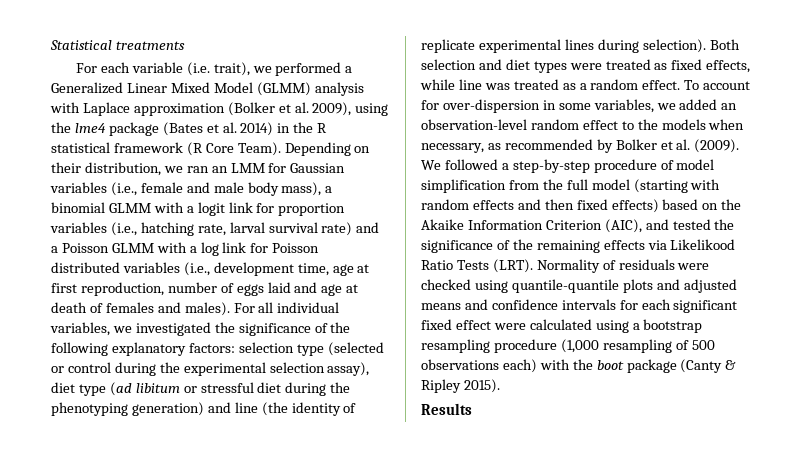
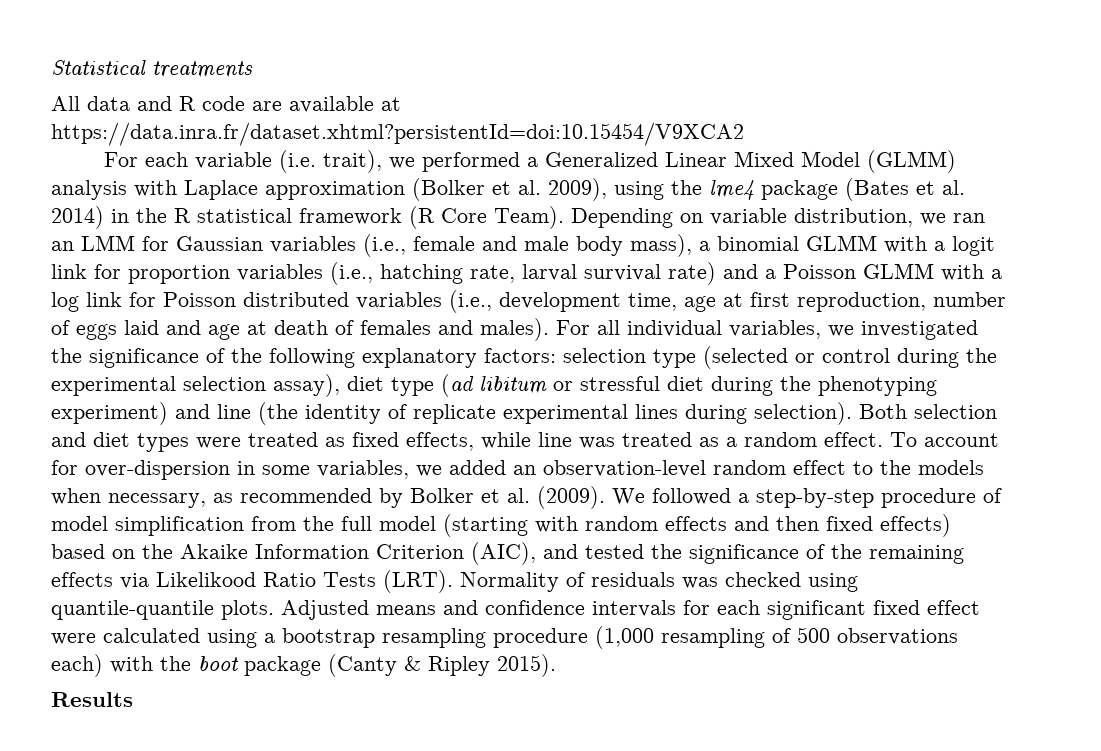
+ All data and R code are available at https://data.inra.fr/dataset.xhtml?persistentId=doi:10.15454/V9XCA2
- Depending on their distribution, we ran an LMM for Gaussian variables (i.e., female and male body mass), a binomial GLMM with a logit link for proportion variables (i.e., hatching rate, larval survival rate) and a Poisson GLMM with a log link for Poisson distributed variables (i.e., development time, age at first reproduction, number of eggs laid and age at death of females and males).
+ Depending on variable distribution, we ran an LMM for Gaussian variables (i.e., female and male body mass), a binomial GLMM with a logit link for proportion variables (i.e., hatching rate, larval survival rate) and a Poisson GLMM with a log link for Poisson distributed variables (i.e., development time, age at first reproduction, number of eggs laid and age at death of females and males).
- For all individual variables, we investigated the significance of the following explanatory factors: selection type (selected or control during the experimental selection assay), diet type (ad libitum or stressful diet during the phenotyping generation) and line (the identity of replicate experimental lines during selection).
+ For all individual variables, we investigated the significance of the following explanatory factors: selection type (selected or control during the experimental selection assay), diet type (ad libitum or stressful diet during the phenotyping experiment) and line (the identity of replicate experimental lines during selection).
- Normality of residuals were checked using quantile-quantile plots and adjusted means and confidence intervals for each significant fixed effect were calculated using a bootstrap resampling procedure (1,000 resampling of 500 observations each) with the boot package (Canty & Ripley 2015).
+ Normality of residuals was checked using quantile-quantile plots. Adjusted means and confidence intervals for each significant fixed effect were calculated using a bootstrap resampling procedure (1,000 resampling of 500 observations each) with the boot package (Canty & Ripley 2015).

